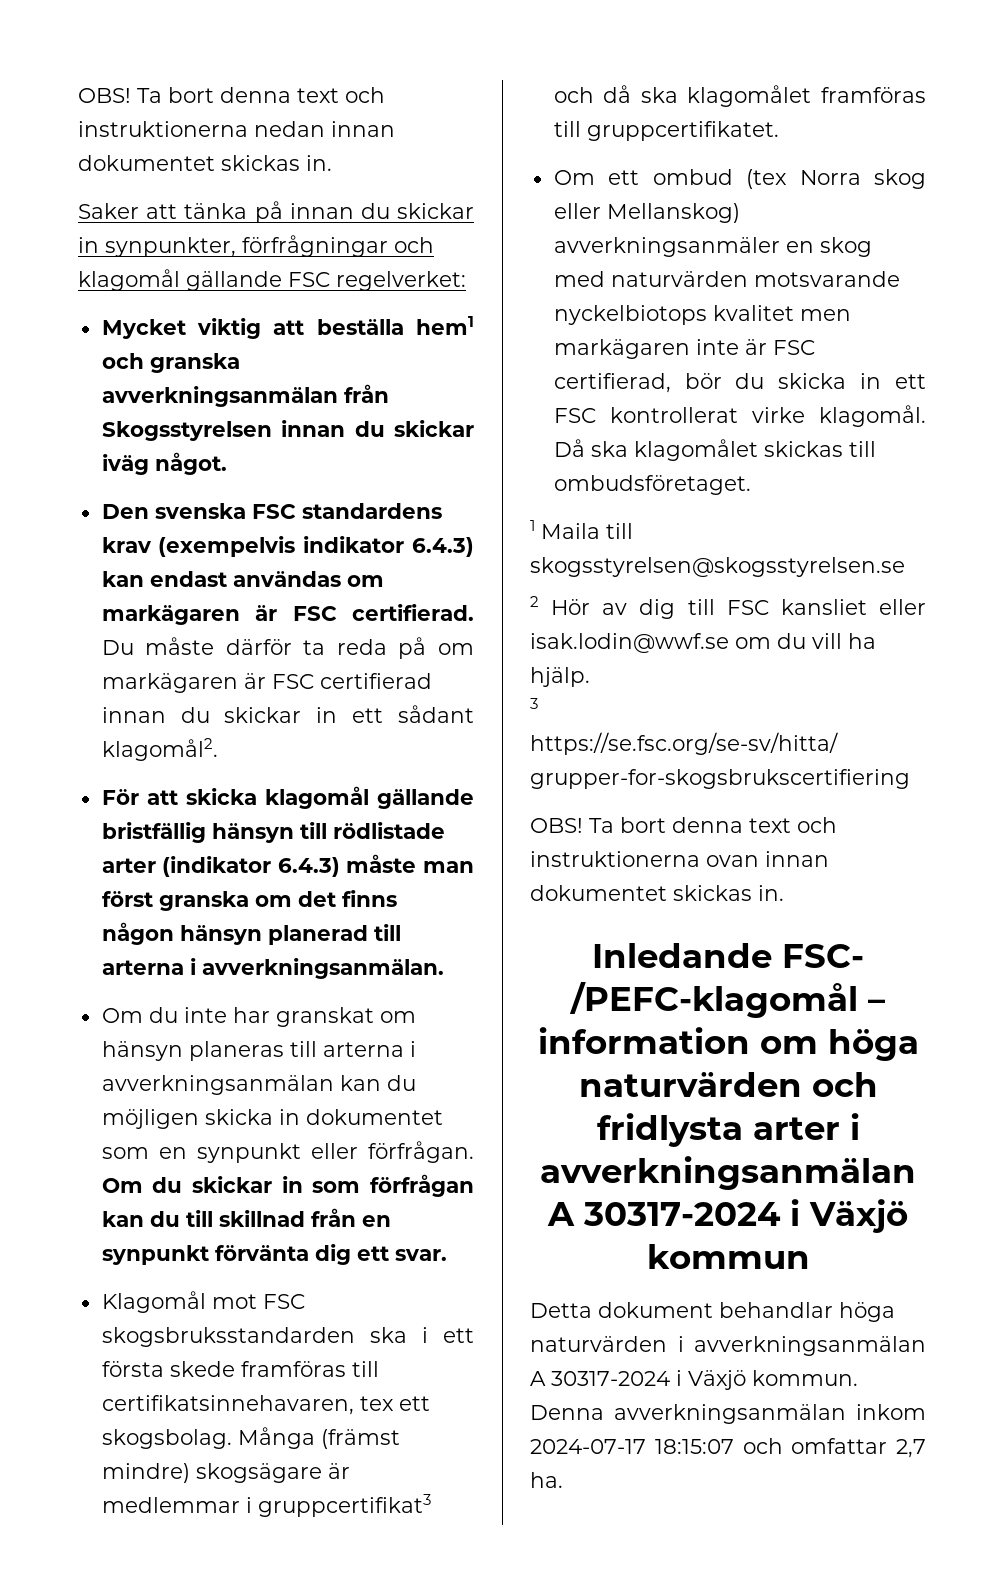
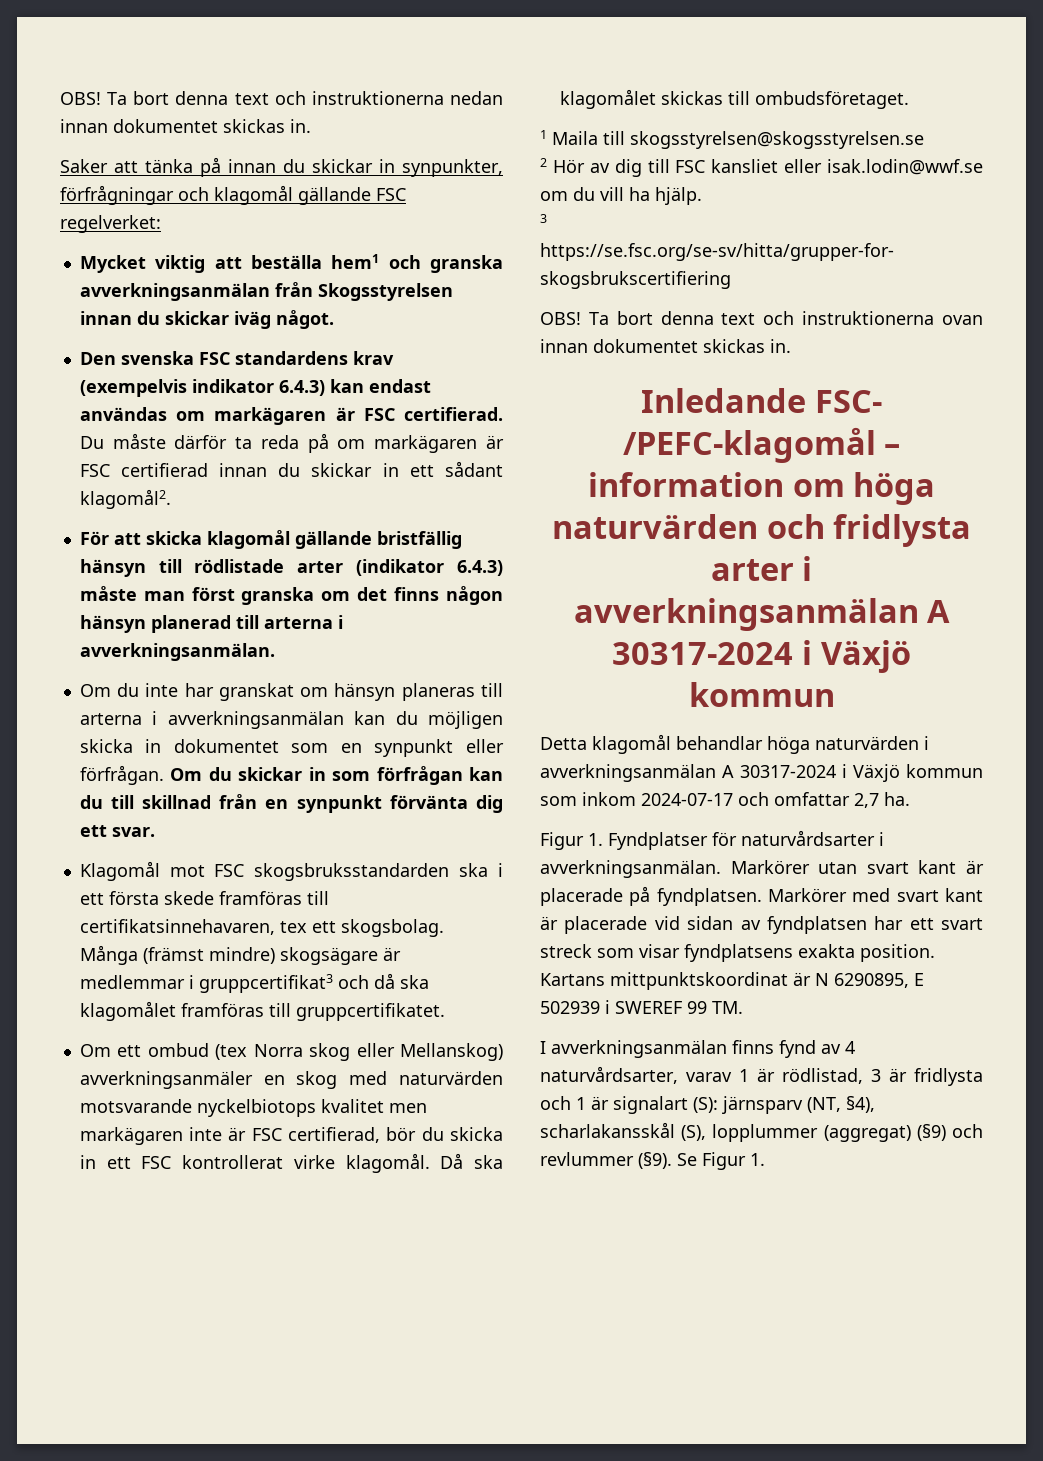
- Detta dokument behandlar höga naturvärden i avverkningsanmälan A 30317-2024 i Växjö kommun. Denna avverkningsanmälan inkom 2024-07-17 18:15:07 och omfattar 2,7 ha.
+ Detta klagomål behandlar höga naturvärden i avverkningsanmälan A 30317-2024 i Växjö kommun som inkom 2024-07-17 och omfattar 2,7 ha.
+ Figur 1. Fyndplatser för naturvårdsarter i avverkningsanmälan. Markörer utan svart kant är placerade på fyndplatsen. Markörer med svart kant är placerade vid sidan av fyndplatsen har ett svart streck som visar fyndplatsens exakta position. Kartans mittpunktskoordinat är N 6290895, E 502939 i SWEREF 99 TM.
+ I avverkningsanmälan finns fynd av 4 naturvårdsarter, varav 1 är rödlistad, 3 är fridlysta och 1 är signalart (S): järnsparv (NT, §4), scharlakansskål (S), lopplummer (aggregat) (§9) och revlummer (§9). Se Figur 1.

